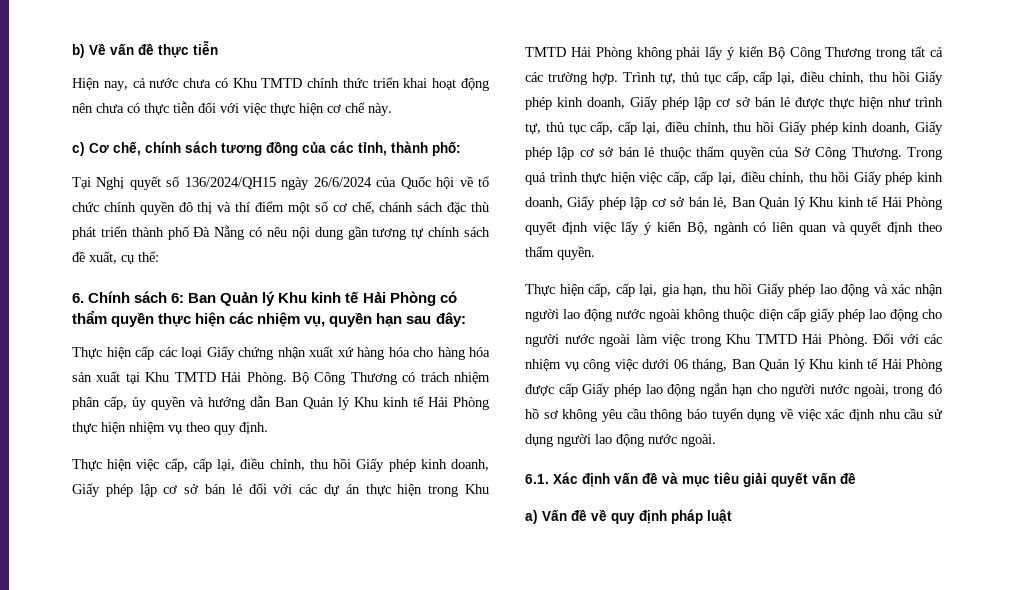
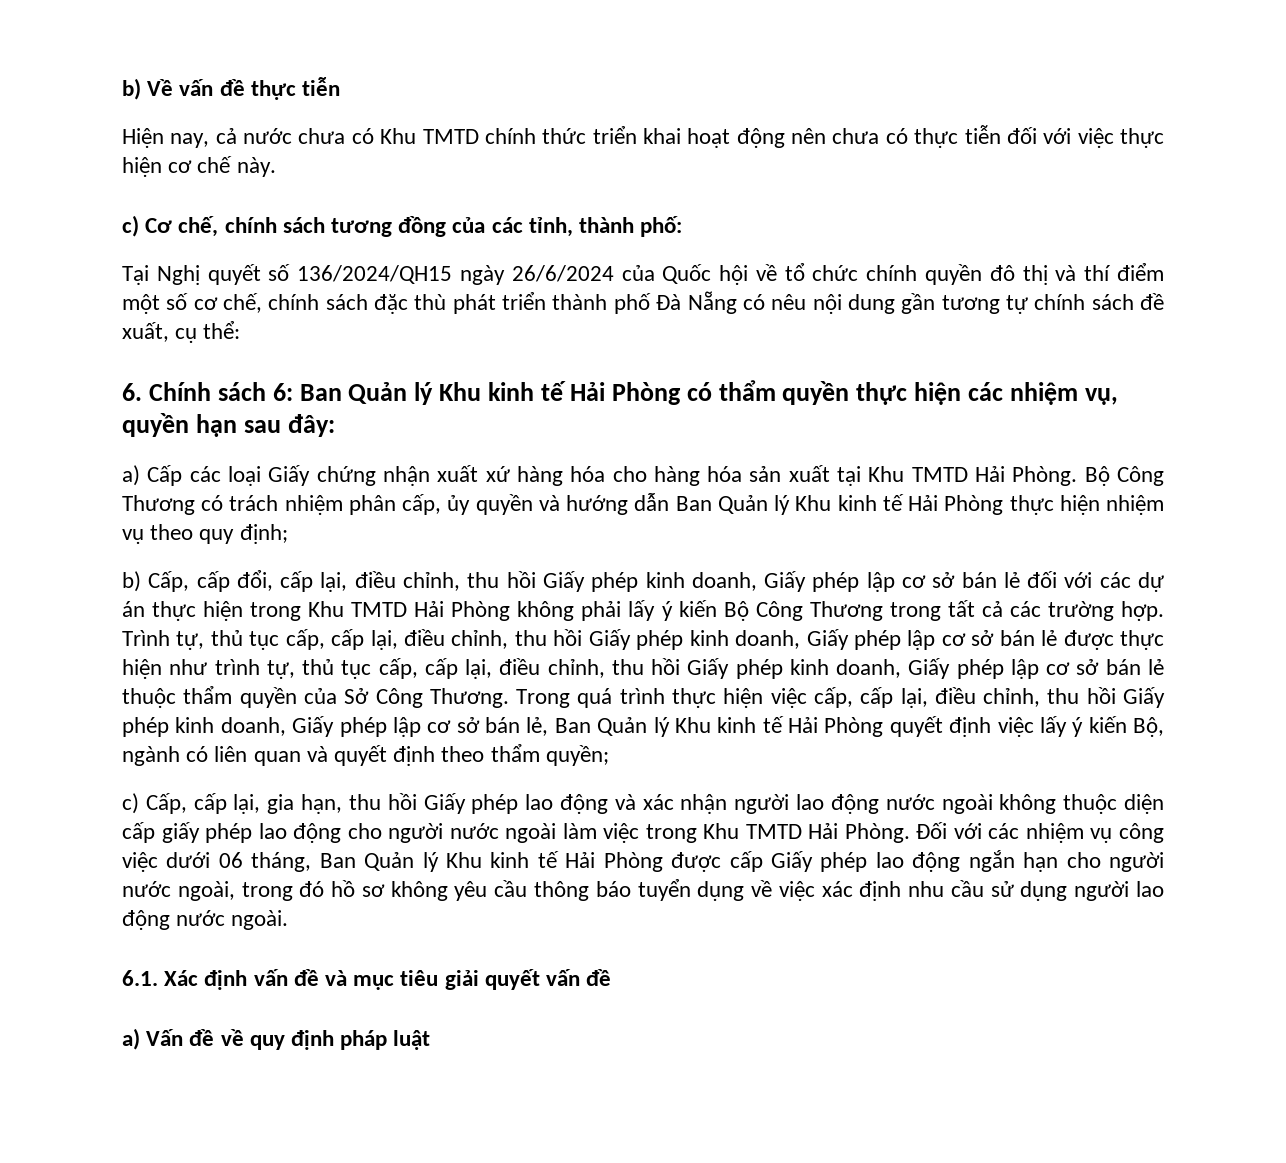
- Tại Nghị quyết số 136/2024/QH15 ngày 26/6/2024 của Quốc hội về tổ chức chính quyền đô thị và thí điểm một số cơ chế, chánh sách đặc thù phát triển thành phố Đà Nẵng có nêu nội dung gần tương tự chính sách đề xuất, cụ thể:
+ Tại Nghị quyết số 136/2024/QH15 ngày 26/6/2024 của Quốc hội về tổ chức chính quyền đô thị và thí điểm một số cơ chế, chính sách đặc thù phát triển thành phố Đà Nẵng có nêu nội dung gần tương tự chính sách đề xuất, cụ thể:
- Thực hiện cấp các loại Giấy chứng nhận xuất xứ hàng hóa cho hàng hóa sản xuất tại Khu TMTD Hải Phòng.
+ a) Cấp các loại Giấy chứng nhận xuất xứ hàng hóa cho hàng hóa sản xuất tại Khu TMTD Hải Phòng.
- Bộ Công Thương có trách nhiệm phân cấp, ủy quyền và hướng dẫn Ban Quản lý Khu kinh tế Hải Phòng thực hiện nhiệm vụ theo quy định.
- Thực hiện việc cấp, cấp lại, điều chỉnh, thu hồi Giấy phép kinh doanh, Giấy phép lập cơ sở bán lẻ đối với các dự án thực hiện trong Khu TMTD Hải Phòng không phải lấy ý kiến Bộ Công Thương trong tất cả các trường hợp.
+ Bộ Công Thương có trách nhiệm phân cấp, ủy quyền và hướng dẫn Ban Quản lý Khu kinh tế Hải Phòng thực hiện nhiệm vụ theo quy định;
+ b) Cấp, cấp đổi, cấp lại, điều chỉnh, thu hồi Giấy phép kinh doanh, Giấy phép lập cơ sở bán lẻ đối với các dự án thực hiện trong Khu TMTD Hải Phòng không phải lấy ý kiến Bộ Công Thương trong tất cả các trường hợp.
- Trong quá trình thực hiện việc cấp, cấp lại, điều chỉnh, thu hồi Giấy phép kinh doanh, Giấy phép lập cơ sở bán lẻ, Ban Quản lý Khu kinh tế Hải Phòng quyết định việc lấy ý kiến Bộ, ngành có liên quan và quyết định theo thẩm quyền.
- Thực hiện cấp, cấp lại, gia hạn, thu hồi Giấy phép lao động và xác nhận người lao động nước ngoài không thuộc diện cấp giấy phép lao động cho người nước ngoài làm việc trong Khu TMTD Hải Phòng.
+ Trong quá trình thực hiện việc cấp, cấp lại, điều chỉnh, thu hồi Giấy phép kinh doanh, Giấy phép lập cơ sở bán lẻ, Ban Quản lý Khu kinh tế Hải Phòng quyết định việc lấy ý kiến Bộ, ngành có liên quan và quyết định theo thẩm quyền;
+ c) Cấp, cấp lại, gia hạn, thu hồi Giấy phép lao động và xác nhận người lao động nước ngoài không thuộc diện cấp giấy phép lao động cho người nước ngoài làm việc trong Khu TMTD Hải Phòng.

